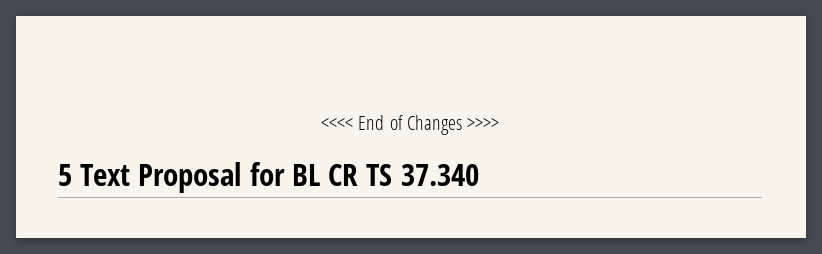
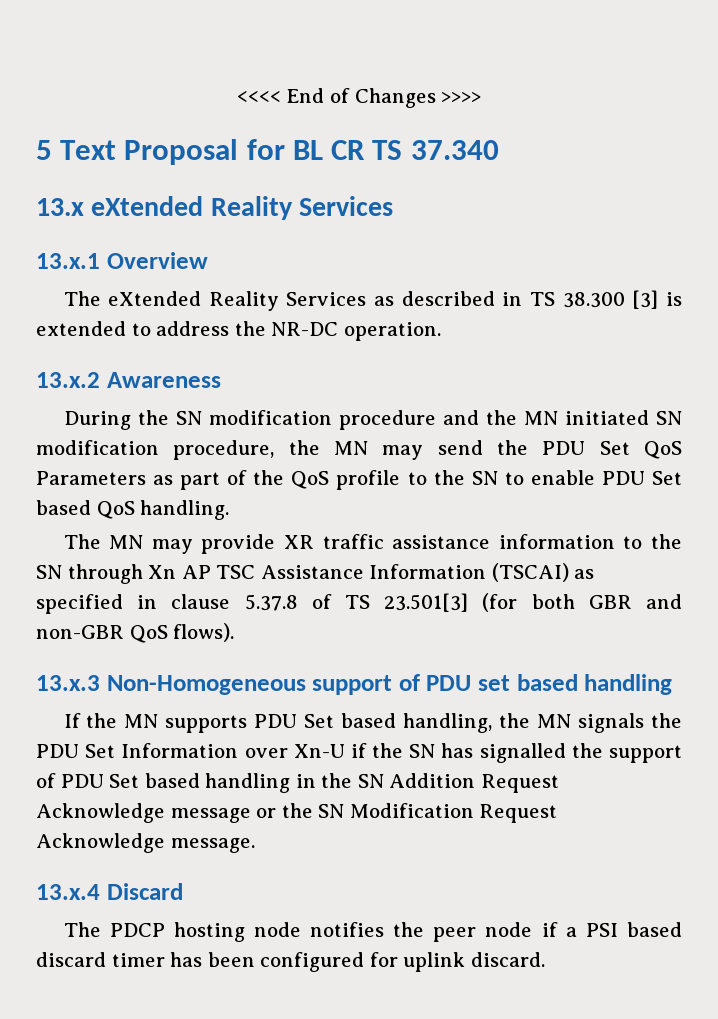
+ 13.x eXtended Reality Services
+ 13.x.1 Overview
+ The eXtended Reality Services as described in TS 38.300 [3] is extended to address the NR-DC operation.
+ 13.x.2 Awareness
+ During the SN modification procedure and the MN initiated SN modification procedure, the MN may send the PDU Set QoS Parameters as part of the QoS profile to the SN to enable PDU Set based QoS handling.
+ The MN may provide XR traffic assistance information to the SN through Xn AP TSC Assistance Information (TSCAI) as specified in clause 5.37.8 of TS 23.501[3] (for both GBR and non-GBR QoS flows).
+ 13.x.3 Non-Homogeneous support of PDU set based handling
+ If the MN supports PDU Set based handling, the MN signals the PDU Set Information over Xn-U if the SN has signalled the support of PDU Set based handling in the SN Addition Request Acknowledge message or the SN Modification Request Acknowledge message.
+ 13.x.4 Discard
+ The PDCP hosting node notifies the peer node if a PSI based discard timer has been configured for uplink discard.

